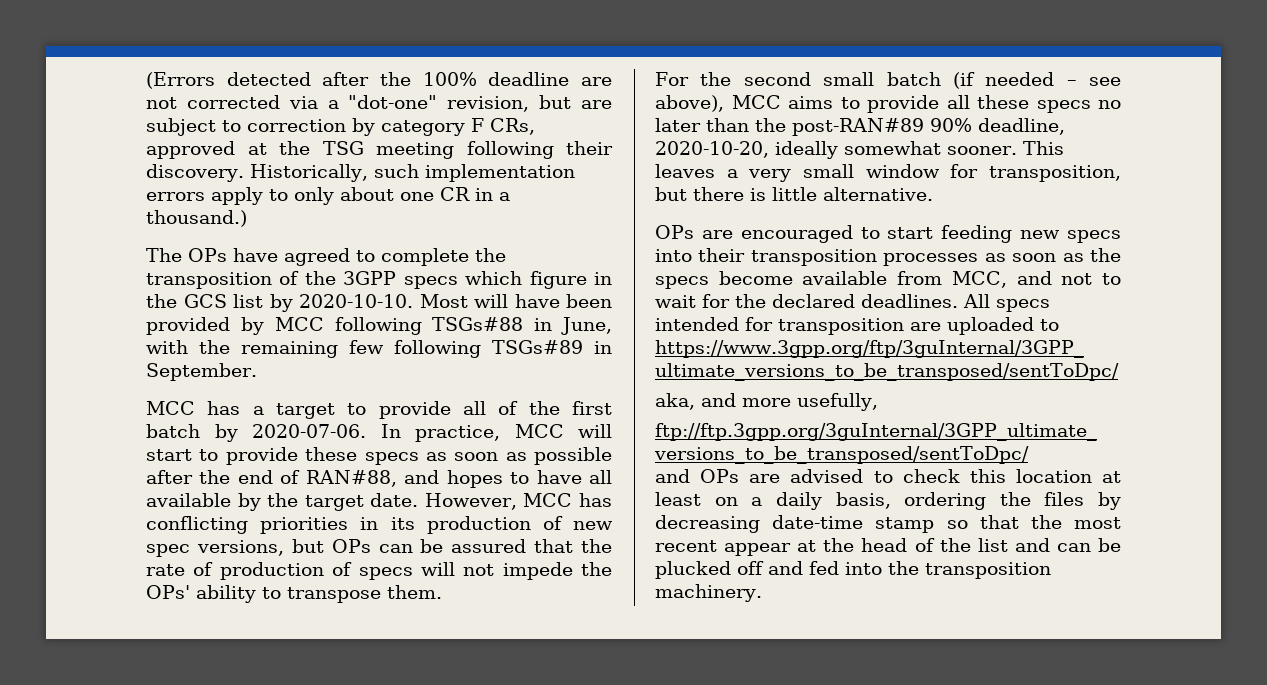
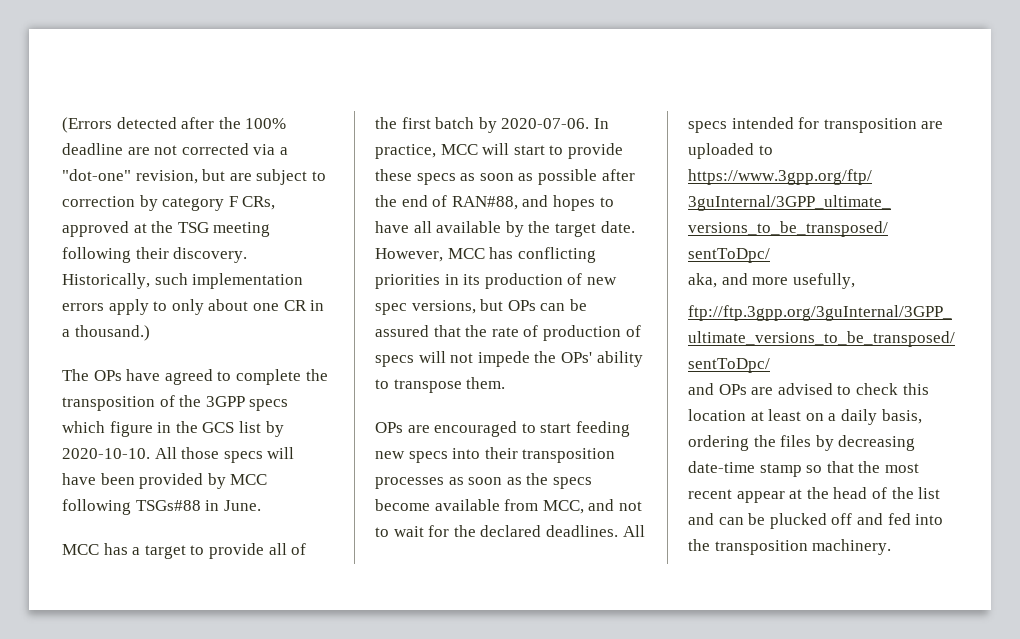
- Most will have been provided by MCC following TSGs#88 in June, with the remaining few following TSGs#89 in September.
+ All those specs will have been provided by MCC following TSGs#88 in June.
- For the second small batch (if needed – see above), MCC aims to provide all these specs no later than the post-RAN#89 90% deadline, 2020-10-20, ideally somewhat sooner. This leaves a very small window for transposition, but there is little alternative.

